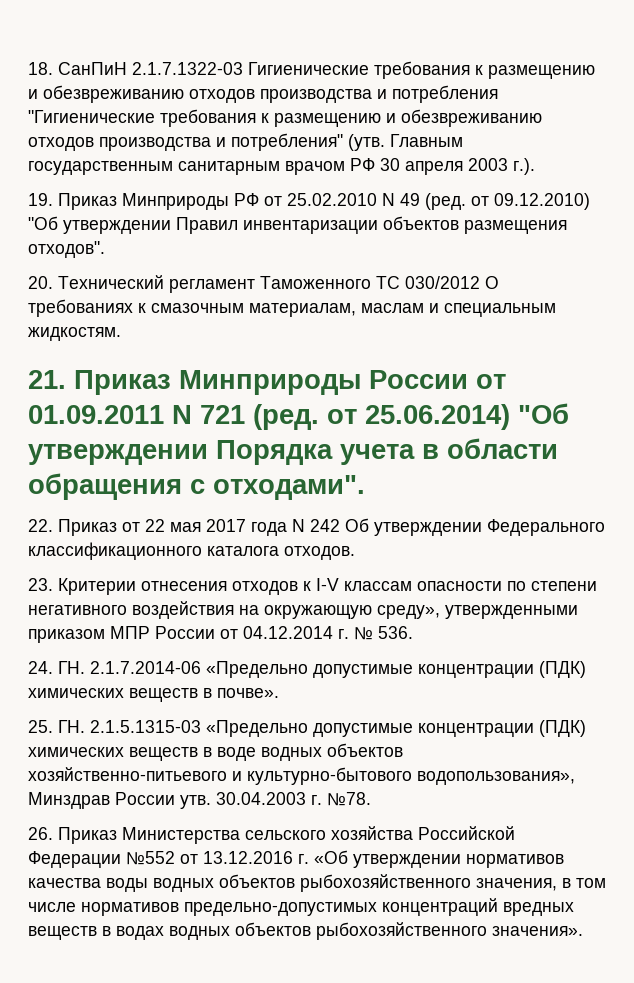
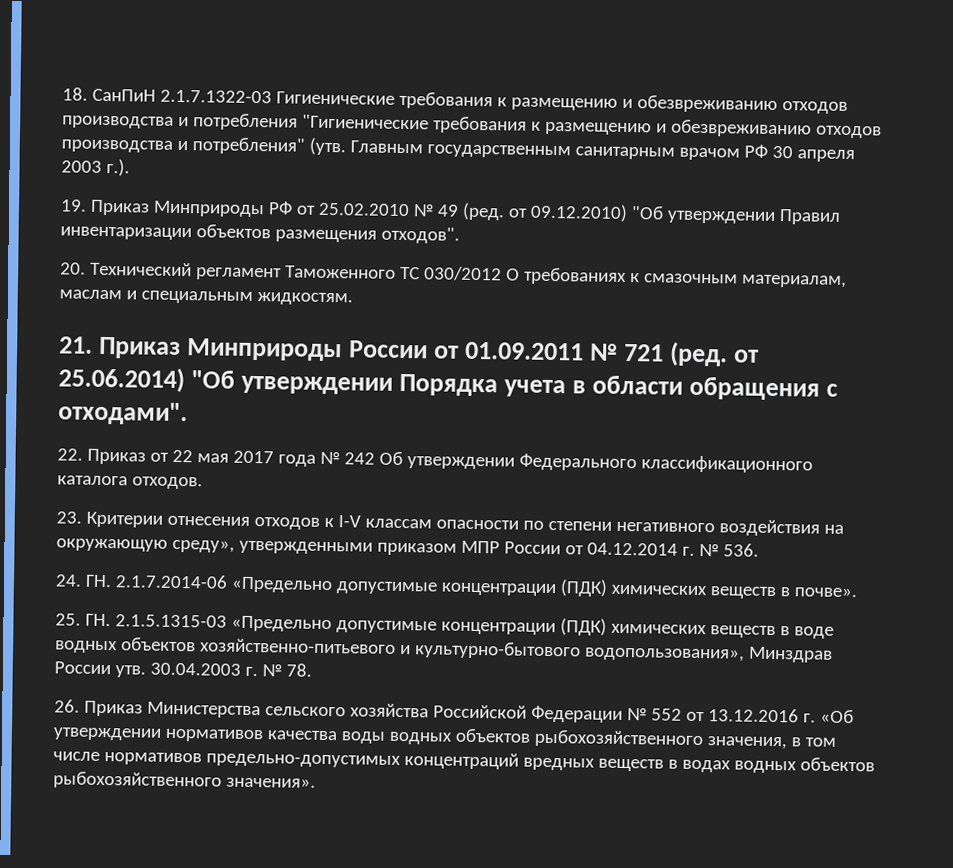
- 19. Приказ Минприроды РФ от 25.02.2010 N 49 (ред. от 09.12.2010) "Об утверждении Правил инвентаризации объектов размещения отходов".
+ 19. Приказ Минприроды РФ от 25.02.2010 № 49 (ред. от 09.12.2010) "Об утверждении Правил инвентаризации объектов размещения отходов".
- 21. Приказ Минприроды России от 01.09.2011 N 721 (ред. от 25.06.2014) "Об утверждении Порядка учета в области обращения с отходами".
+ 21. Приказ Минприроды России от 01.09.2011 № 721 (ред. от 25.06.2014) "Об утверждении Порядка учета в области обращения с отходами".
- 22. Приказ от 22 мая 2017 года N 242 Об утверждении Федерального классификационного каталога отходов.
+ 22. Приказ от 22 мая 2017 года № 242 Об утверждении Федерального классификационного каталога отходов.
- 30.04.2003 г. №78.
+ 30.04.2003 г. № 78.
- 26. Приказ Министерства сельского хозяйства Российской Федерации №552 от 13.12.2016 г. «Об утверждении нормативов качества воды водных объектов рыбохозяйственного значения, в том числе нормативов предельно-допустимых концентраций вредных веществ в водах водных объектов рыбохозяйственного значения».
+ 26. Приказ Министерства сельского хозяйства Российской Федерации № 552 от 13.12.2016 г. «Об утверждении нормативов качества воды водных объектов рыбохозяйственного значения, в том числе нормативов предельно-допустимых концентраций вредных веществ в водах водных объектов рыбохозяйственного значения».

